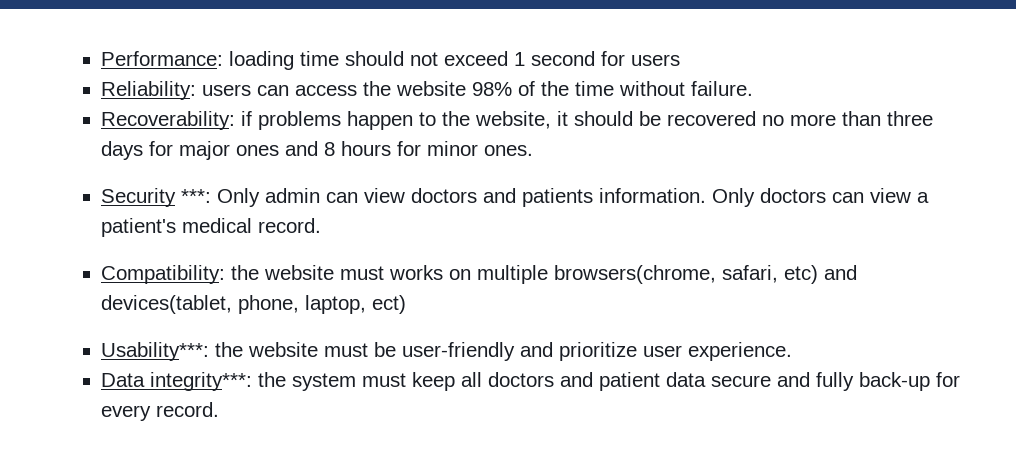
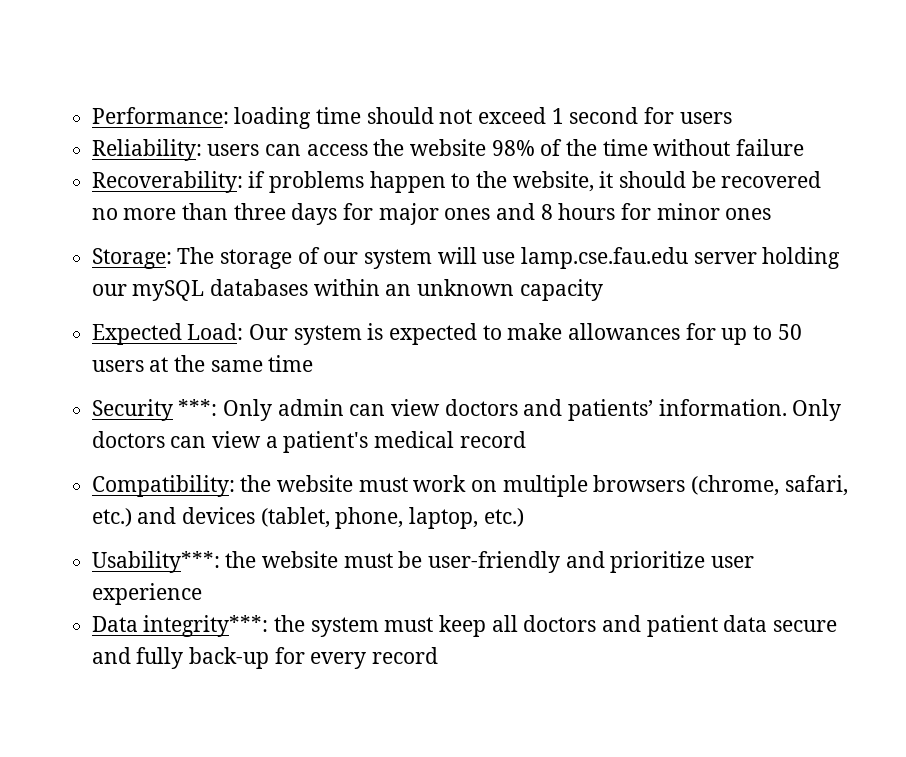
- Reliability: users can access the website 98% of the time without failure.
+ Reliability: users can access the website 98% of the time without failure
- Recoverability: if problems happen to the website, it should be recovered no more than three days for major ones and 8 hours for minor ones.
+ Recoverability: if problems happen to the website, it should be recovered no more than three days for major ones and 8 hours for minor ones
+ Storage: The storage of our system will use lamp.cse.fau.edu server holding our mySQL databases within an unknown capacity
+ Expected Load: Our system is expected to make allowances for up to 50 users at the same time
- Security ***: Only admin can view doctors and patients information.
+ Security ***: Only admin can view doctors and patients’ information.
- Only doctors can view a patient's medical record.
+ Only doctors can view a patient's medical record
- Compatibility: the website must works on multiple browsers(chrome, safari, etc) and devices(tablet, phone, laptop, ect)
+ Compatibility: the website must work on multiple browsers (chrome, safari, etc.) and devices (tablet, phone, laptop, etc.)
- Usability***: the website must be user-friendly and prioritize user experience.
+ Usability***: the website must be user-friendly and prioritize user experience
- Data integrity***: the system must keep all doctors and patient data secure and fully back-up for every record.
+ Data integrity***: the system must keep all doctors and patient data secure and fully back-up for every record

